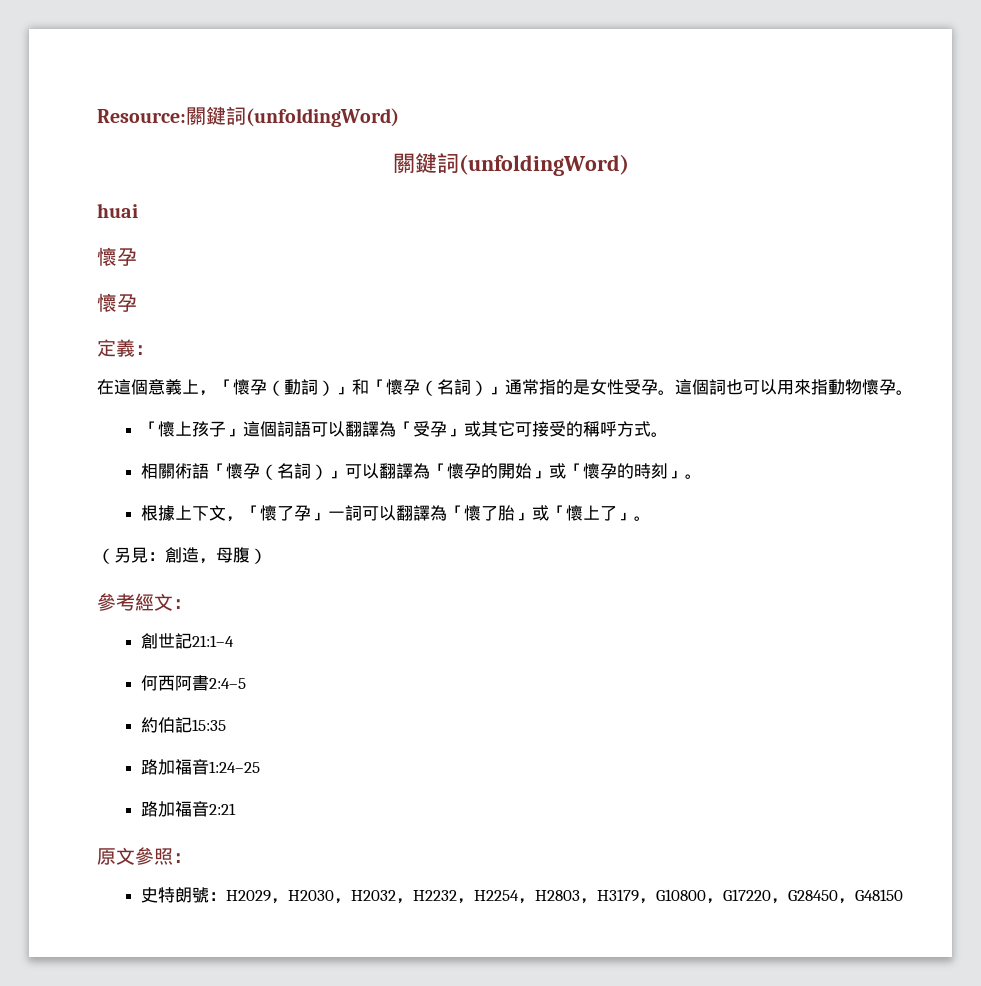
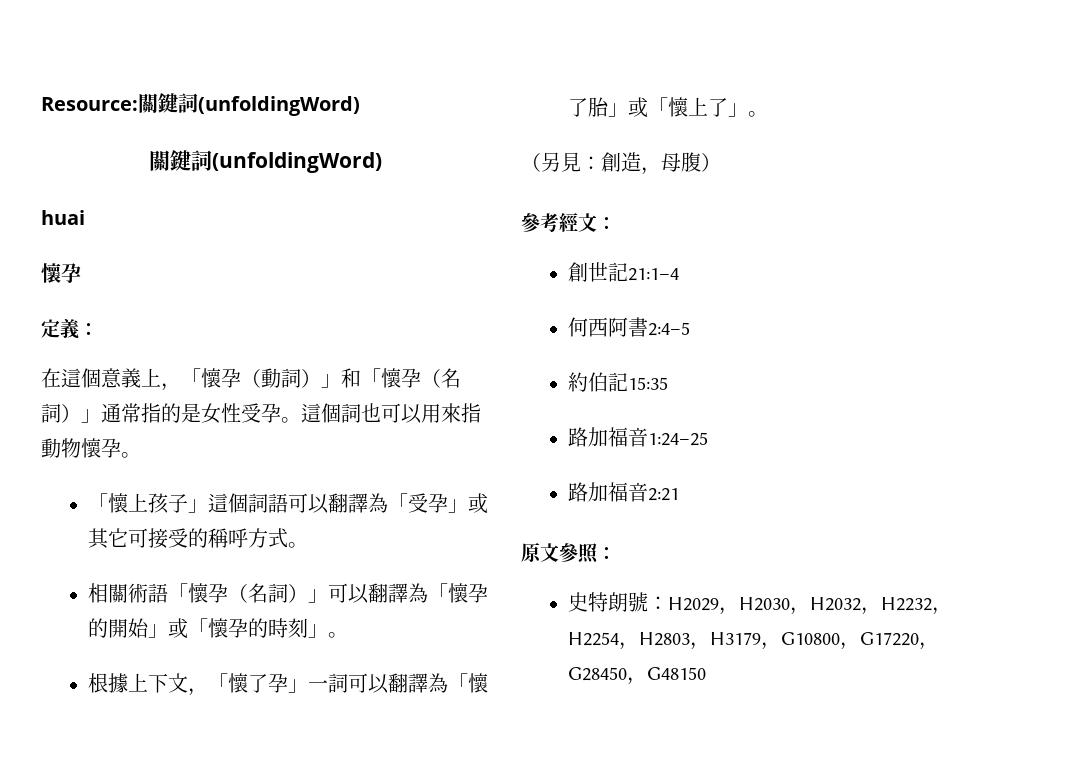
  huai
- 懷孕

